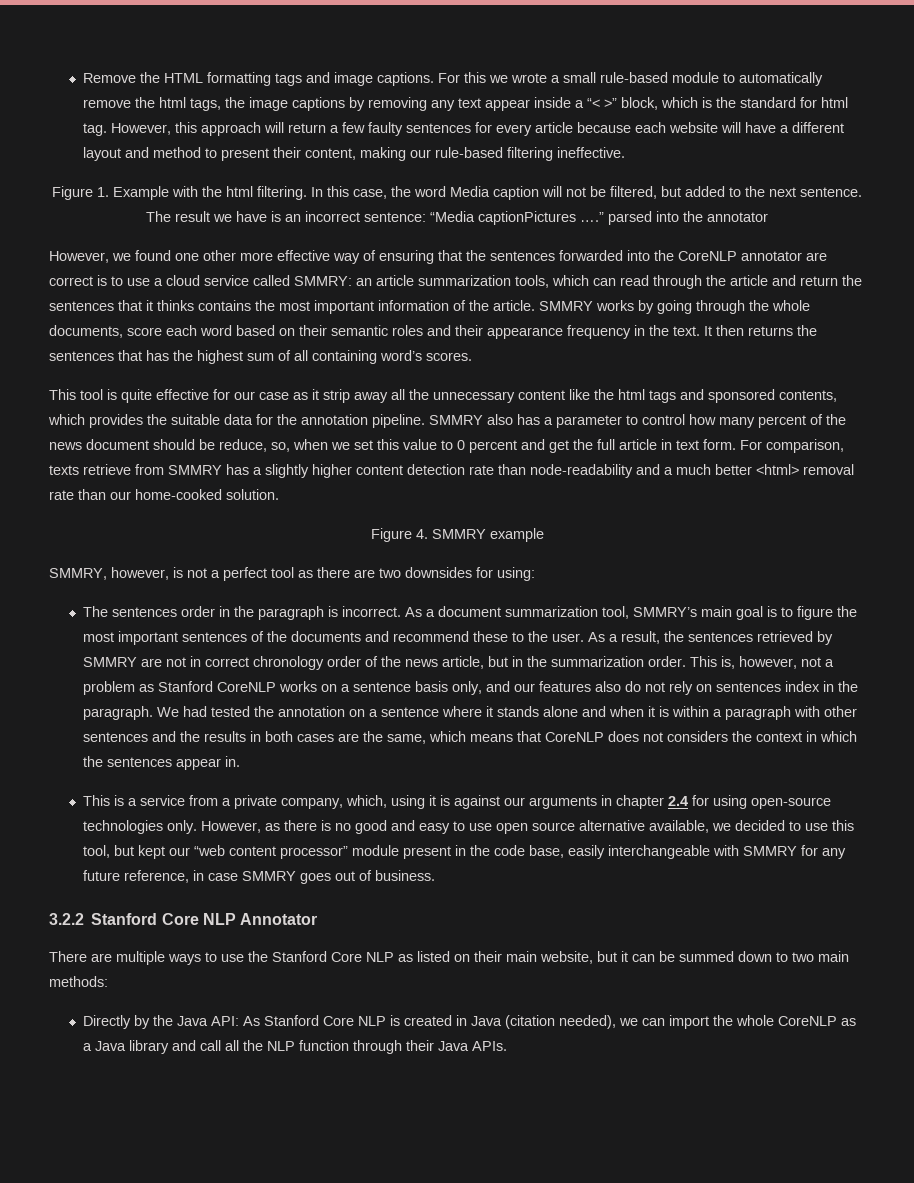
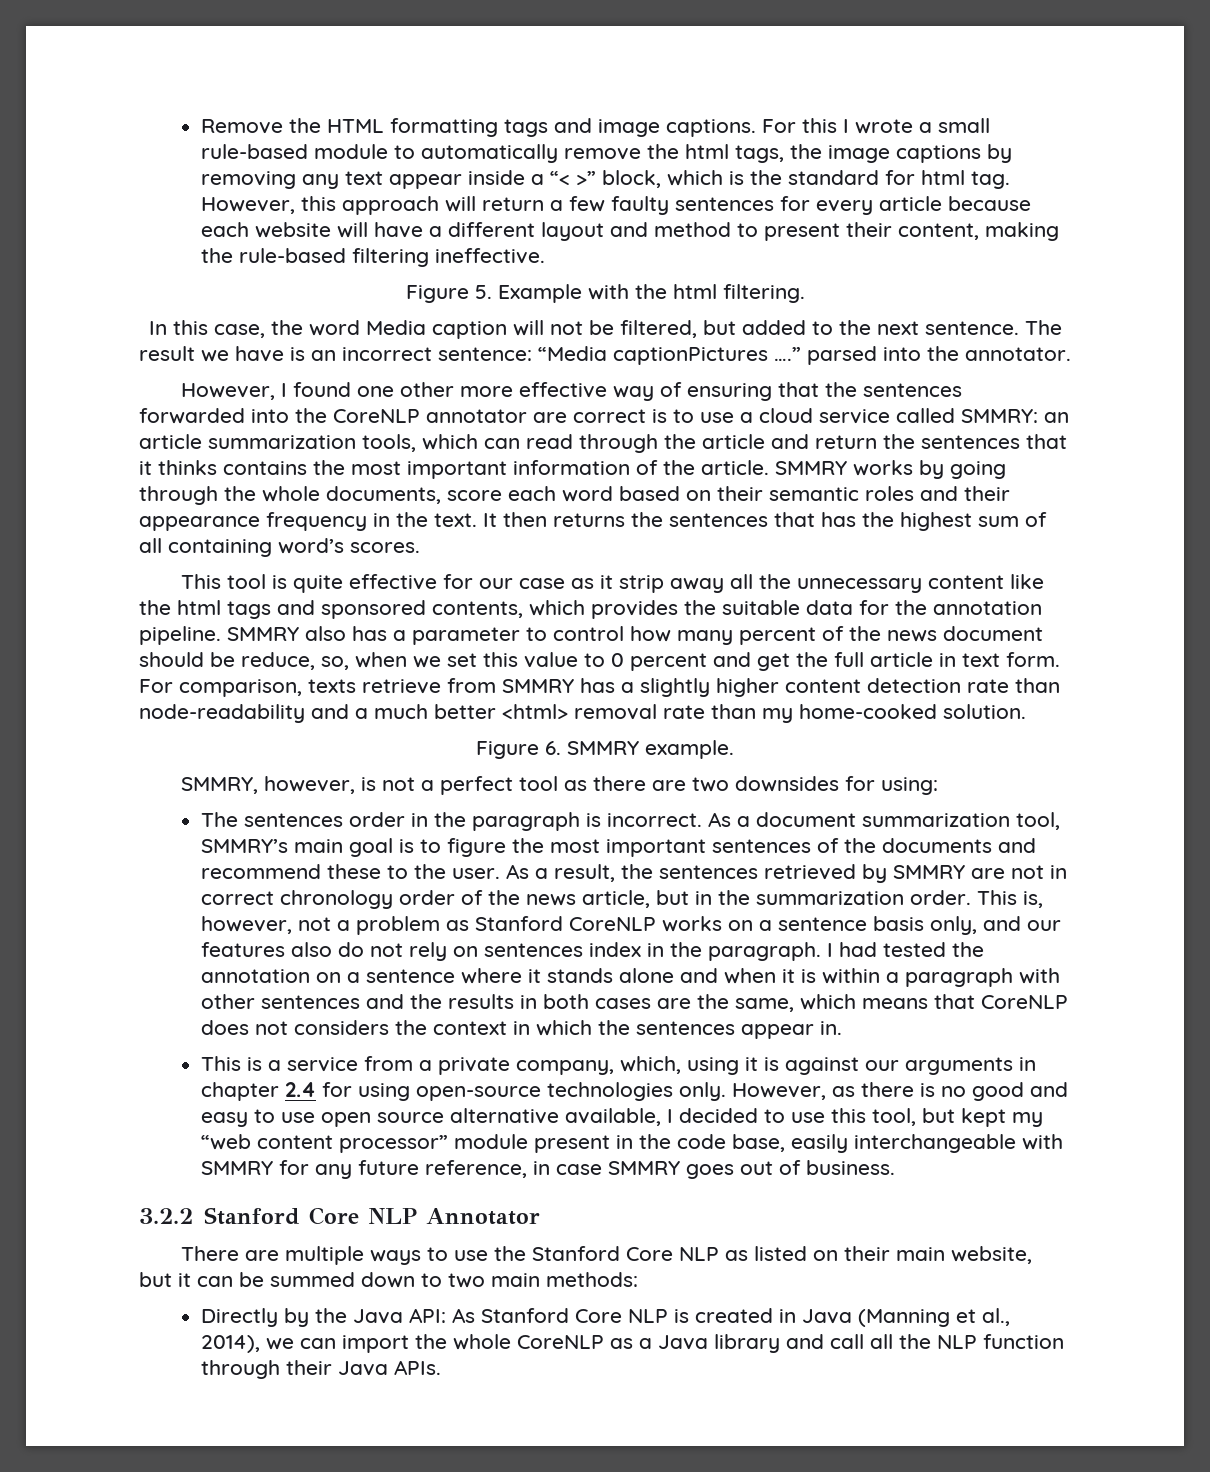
- For this we wrote a small rule-based module to automatically remove the html tags, the image captions by removing any text appear inside a “< >” block, which is the standard for html tag.
+ For this I wrote a small rule-based module to automatically remove the html tags, the image captions by removing any text appear inside a “< >” block, which is the standard for html tag.
- However, this approach will return a few faulty sentences for every article because each website will have a different layout and method to present their content, making our rule-based filtering ineffective.
+ However, this approach will return a few faulty sentences for every article because each website will have a different layout and method to present their content, making the rule-based filtering ineffective.
- Figure 1. Example with the html filtering. In this case, the word Media caption will not be filtered, but added to the next sentence.
+ Figure 5. Example with the html filtering.
+ In this case, the word Media caption will not be filtered, but added to the next sentence.
- “Media captionPictures ….” parsed into the annotator
- However, we found one other more effective way of ensuring that the sentences forwarded into the CoreNLP annotator are correct is to use a cloud service called SMMRY:
+ “Media captionPictures ….” parsed into the annotator.
+ However, I found one other more effective way of ensuring that the sentences forwarded into the CoreNLP annotator are correct is to use a cloud service called SMMRY:
- For comparison, texts retrieve from SMMRY has a slightly higher content detection rate than node-readability and a much better <html> removal rate than our home-cooked solution.
+ For comparison, texts retrieve from SMMRY has a slightly higher content detection rate than node-readability and a much better <html> removal rate than my home-cooked solution.
- Figure 4. SMMRY example
+ Figure 6. SMMRY example.
- We had tested the annotation on a sentence where it stands alone and when it is within a paragraph with other sentences and the results in both cases are the same, which means that CoreNLP does not considers the context in which the sentences appear in.
+ I had tested the annotation on a sentence where it stands alone and when it is within a paragraph with other sentences and the results in both cases are the same, which means that CoreNLP does not considers the context in which the sentences appear in.
- However, as there is no good and easy to use open source alternative available, we decided to use this tool, but kept our “web content processor” module present in the code base, easily interchangeable with SMMRY for any future reference, in case SMMRY goes out of business.
+ However, as there is no good and easy to use open source alternative available, I decided to use this tool, but kept my “web content processor” module present in the code base, easily interchangeable with SMMRY for any future reference, in case SMMRY goes out of business.
- Directly by the Java API: As Stanford Core NLP is created in Java (citation needed), we can import the whole CoreNLP as a Java library and call all the NLP function through their Java APIs.
+ Directly by the Java API: As Stanford Core NLP is created in Java (Manning et al., 2014), we can import the whole CoreNLP as a Java library and call all the NLP function through their Java APIs.

